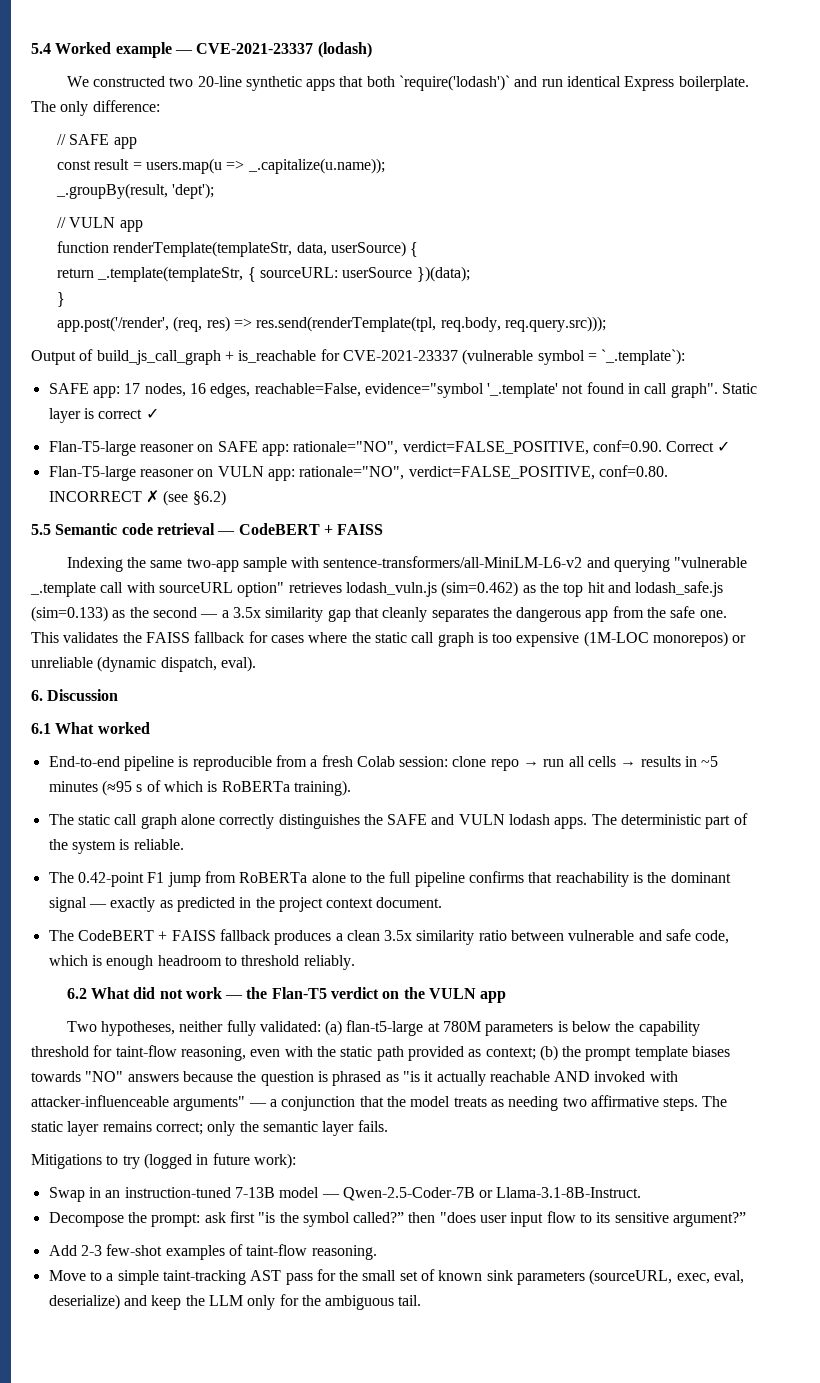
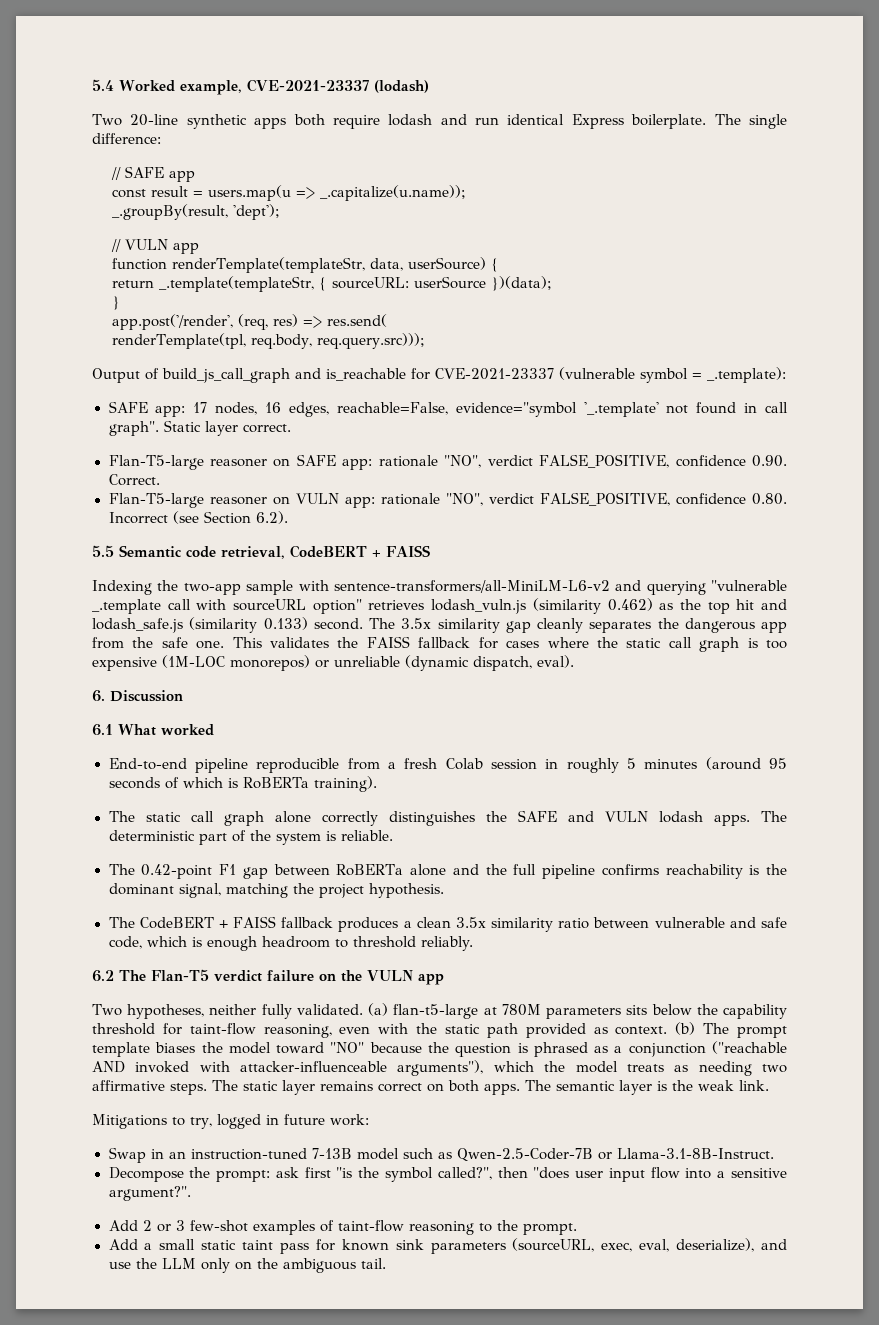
- 5.4 Worked example — CVE-2021-23337 (lodash)
+ 5.4 Worked example, CVE-2021-23337 (lodash)
- We constructed two 20-line synthetic apps that both `require('lodash')` and run identical Express boilerplate.
+ Two 20-line synthetic apps both require lodash and run identical Express boilerplate.
- The only difference:
+ The single difference:
- app.post('/render', (req, res) => res.send(renderTemplate(tpl, req.body, req.query.src)));
+ app.post('/render', (req, res) => res.send(
+ renderTemplate(tpl, req.body, req.query.src)));
- Output of build_js_call_graph + is_reachable for CVE-2021-23337 (vulnerable symbol = `_.template`):
+ Output of build_js_call_graph and is_reachable for CVE-2021-23337 (vulnerable symbol = _.template):
- Static layer is correct ✓
+ Static layer correct.
- Flan-T5-large reasoner on SAFE app: rationale="NO", verdict=FALSE_POSITIVE, conf=0.90. Correct ✓
+ Flan-T5-large reasoner on SAFE app: rationale "NO", verdict FALSE_POSITIVE, confidence 0.90. Correct.
- Flan-T5-large reasoner on VULN app: rationale="NO", verdict=FALSE_POSITIVE, conf=0.80. INCORRECT ✗ (see §6.2)
+ Flan-T5-large reasoner on VULN app: rationale "NO", verdict FALSE_POSITIVE, confidence 0.80. Incorrect (see Section 6.2).
- 5.5 Semantic code retrieval — CodeBERT + FAISS
+ 5.5 Semantic code retrieval, CodeBERT + FAISS
- Indexing the same two-app sample with sentence-transformers/all-MiniLM-L6-v2 and querying "vulnerable _.template call with sourceURL option" retrieves lodash_vuln.js (sim=0.462) as the top hit and lodash_safe.js (sim=0.133) as the second — a 3.5x similarity gap that cleanly separates the dangerous app from the safe one.
+ Indexing the two-app sample with sentence-transformers/all-MiniLM-L6-v2 and querying "vulnerable _.template call with sourceURL option" retrieves lodash_vuln.js (similarity 0.462) as the top hit and lodash_safe.js (similarity 0.133) second. The 3.5x similarity gap cleanly separates the dangerous app from the safe one.
- End-to-end pipeline is reproducible from a fresh Colab session: clone repo → run all cells → results in ~5 minutes (≈95 s of which is RoBERTa training).
+ End-to-end pipeline reproducible from a fresh Colab session in roughly 5 minutes (around 95 seconds of which is RoBERTa training).
- The 0.42-point F1 jump from RoBERTa alone to the full pipeline confirms that reachability is the dominant signal — exactly as predicted in the project context document.
+ The 0.42-point F1 gap between RoBERTa alone and the full pipeline confirms reachability is the dominant signal, matching the project hypothesis.
- 6.2 What did not work — the Flan-T5 verdict on the VULN app
+ 6.2 The Flan-T5 verdict failure on the VULN app
- Two hypotheses, neither fully validated: (a) flan-t5-large at 780M parameters is below the capability threshold for taint-flow reasoning, even with the static path provided as context; (b) the prompt template biases towards "NO" answers because the question is phrased as "is it actually reachable AND invoked with attacker-influenceable arguments" — a conjunction that the model treats as needing two affirmative steps.
+ Two hypotheses, neither fully validated. (a) flan-t5-large at 780M parameters sits below the capability threshold for taint-flow reasoning, even with the static path provided as context. (b) The prompt template biases the model toward "NO" because the question is phrased as a conjunction ("reachable AND invoked with attacker-influenceable arguments"), which the model treats as needing two affirmative steps.
- The static layer remains correct; only the semantic layer fails.
+ The static layer remains correct on both apps. The semantic layer is the weak link.
- Mitigations to try (logged in future work):
+ Mitigations to try, logged in future work:
- Swap in an instruction-tuned 7-13B model — Qwen-2.5-Coder-7B or Llama-3.1-8B-Instruct.
+ Swap in an instruction-tuned 7-13B model such as Qwen-2.5-Coder-7B or Llama-3.1-8B-Instruct.
- Decompose the prompt: ask first "is the symbol called?” then "does user input flow to its sensitive argument?”
- Add 2-3 few-shot examples of taint-flow reasoning.
- Move to a simple taint-tracking AST pass for the small set of known sink parameters (sourceURL, exec, eval, deserialize) and keep the LLM only for the ambiguous tail.
+ Decompose the prompt: ask first "is the symbol called?", then "does user input flow into a sensitive argument?".
+ Add 2 or 3 few-shot examples of taint-flow reasoning to the prompt.
+ Add a small static taint pass for known sink parameters (sourceURL, exec, eval, deserialize), and use the LLM only on the ambiguous tail.

